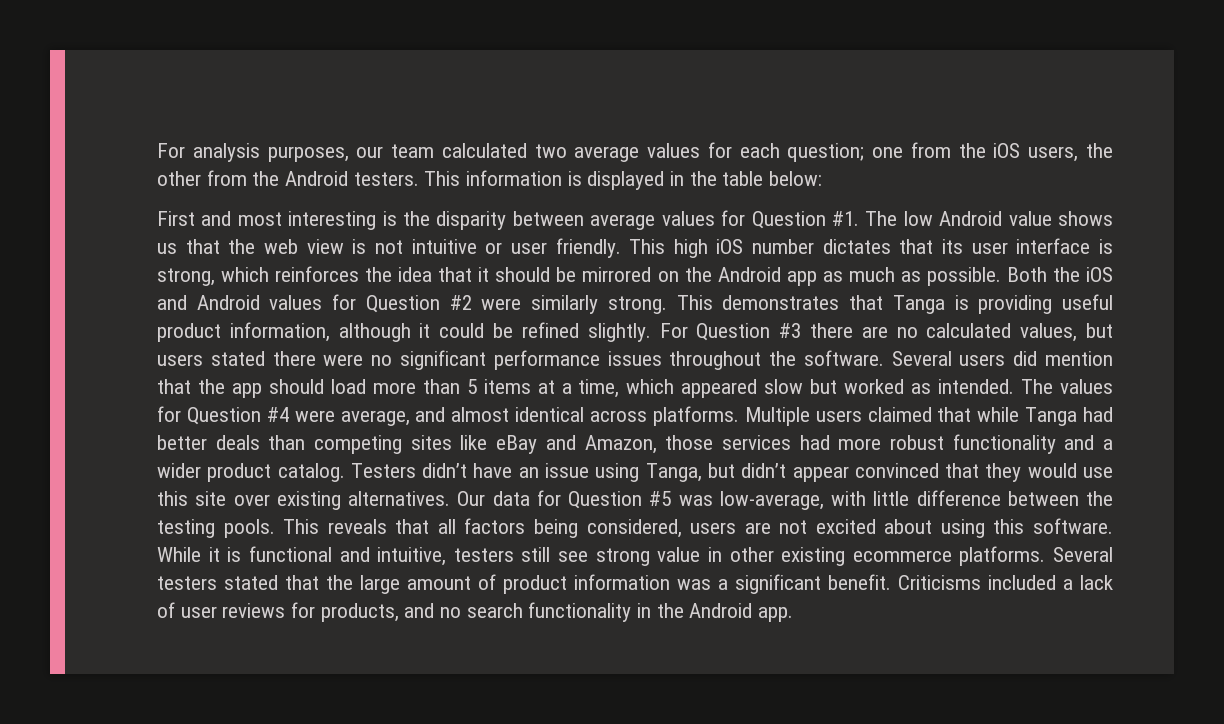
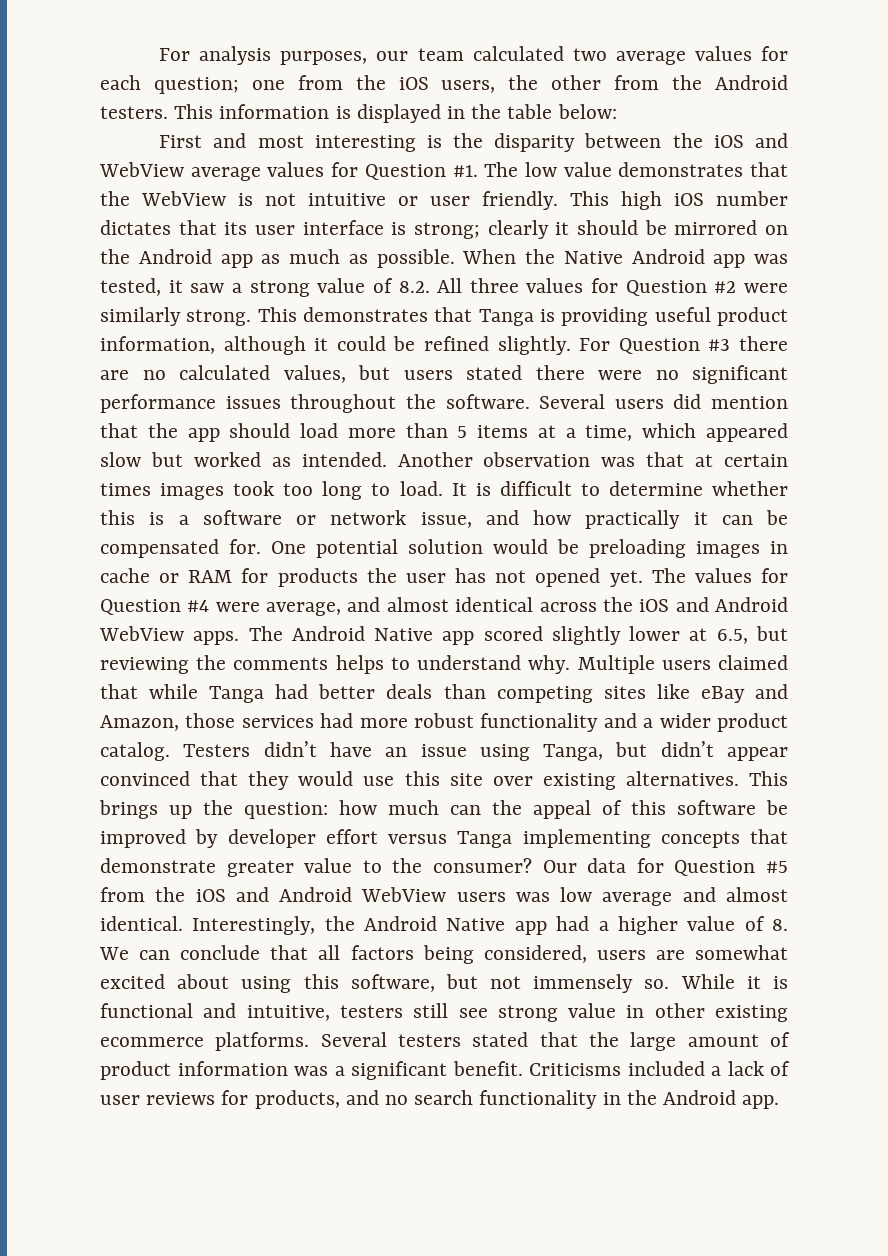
- First and most interesting is the disparity between average values for Question #1.
+ First and most interesting is the disparity between the iOS and WebView average values for Question #1.
- The low Android value shows us that the web view is not intuitive or user friendly.
+ The low value demonstrates that the WebView is not intuitive or user friendly.
- This high iOS number dictates that its user interface is strong, which reinforces the idea that it should be mirrored on the Android app as much as possible.
+ This high iOS number dictates that its user interface is strong; clearly it should be mirrored on the Android app as much as possible.
- Both the iOS and Android values for Question #2 were similarly strong.
+ When the Native Android app was tested, it saw a strong value of 8.2. All three values for Question #2 were similarly strong.
+ Another observation was that at certain times images took too long to load. It is difficult to determine whether this is a software or network issue, and how practically it can be compensated for. One potential solution would be preloading images in cache or RAM for products the user has not opened yet.
- The values for Question #4 were average, and almost identical across platforms.
+ The values for Question #4 were average, and almost identical across the iOS and Android WebView apps. The Android Native app scored slightly lower at 6.5, but reviewing the comments helps to understand why.
+ This brings up the question: how much can the appeal of this software be improved by developer effort versus Tanga implementing concepts that demonstrate greater value to the consumer?
- Our data for Question #5 was low-average, with little difference between the testing pools. This reveals that all factors being considered, users are not excited about using this software.
+ Our data for Question #5 from the iOS and Android WebView users was low average and almost identical. Interestingly, the Android Native app had a higher value of 8. We can conclude that all factors being considered, users are somewhat excited about using this software, but not immensely so.

